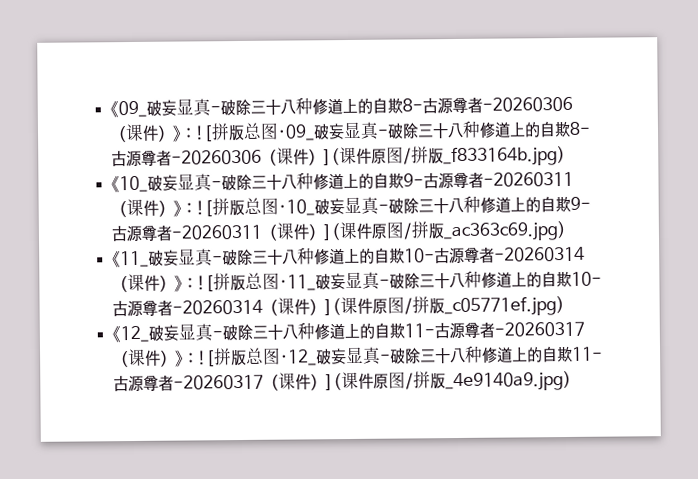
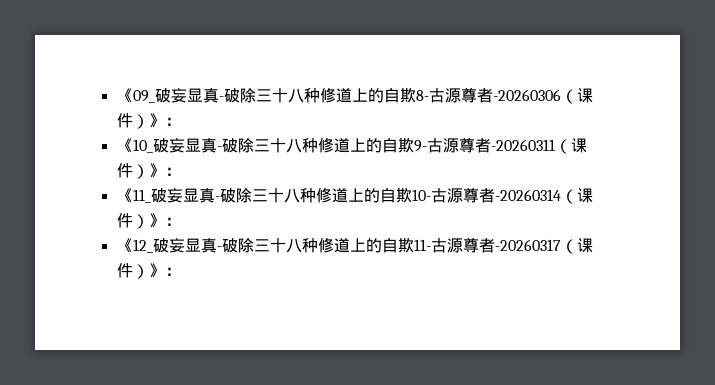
- 《09_破妄显真-破除三十八种修道上的自欺8-古源尊者-20260306（课件）》：![拼版总图·09_破妄显真-破除三十八种修道上的自欺8-古源尊者-20260306（课件）](课件原图/拼版_f833164b.jpg)
+ 《09_破妄显真-破除三十八种修道上的自欺8-古源尊者-20260306（课件）》：
- 《10_破妄显真-破除三十八种修道上的自欺9-古源尊者-20260311（课件）》：![拼版总图·10_破妄显真-破除三十八种修道上的自欺9-古源尊者-20260311（课件）](课件原图/拼版_ac363c69.jpg)
+ 《10_破妄显真-破除三十八种修道上的自欺9-古源尊者-20260311（课件）》：
- 《11_破妄显真-破除三十八种修道上的自欺10-古源尊者-20260314（课件）》：![拼版总图·11_破妄显真-破除三十八种修道上的自欺10-古源尊者-20260314（课件）](课件原图/拼版_c05771ef.jpg)
+ 《11_破妄显真-破除三十八种修道上的自欺10-古源尊者-20260314（课件）》：
- 《12_破妄显真-破除三十八种修道上的自欺11-古源尊者-20260317（课件）》：![拼版总图·12_破妄显真-破除三十八种修道上的自欺11-古源尊者-20260317（课件）](课件原图/拼版_4e9140a9.jpg)
+ 《12_破妄显真-破除三十八种修道上的自欺11-古源尊者-20260317（课件）》：

